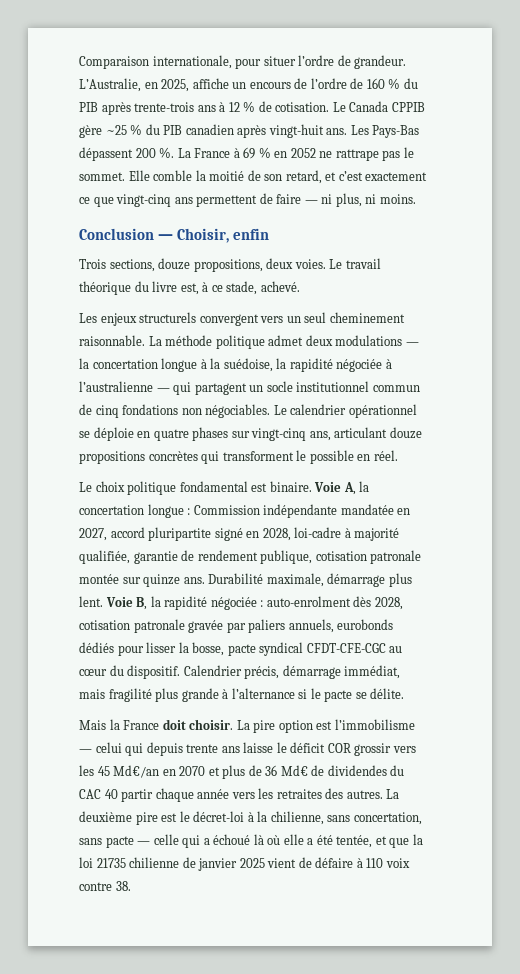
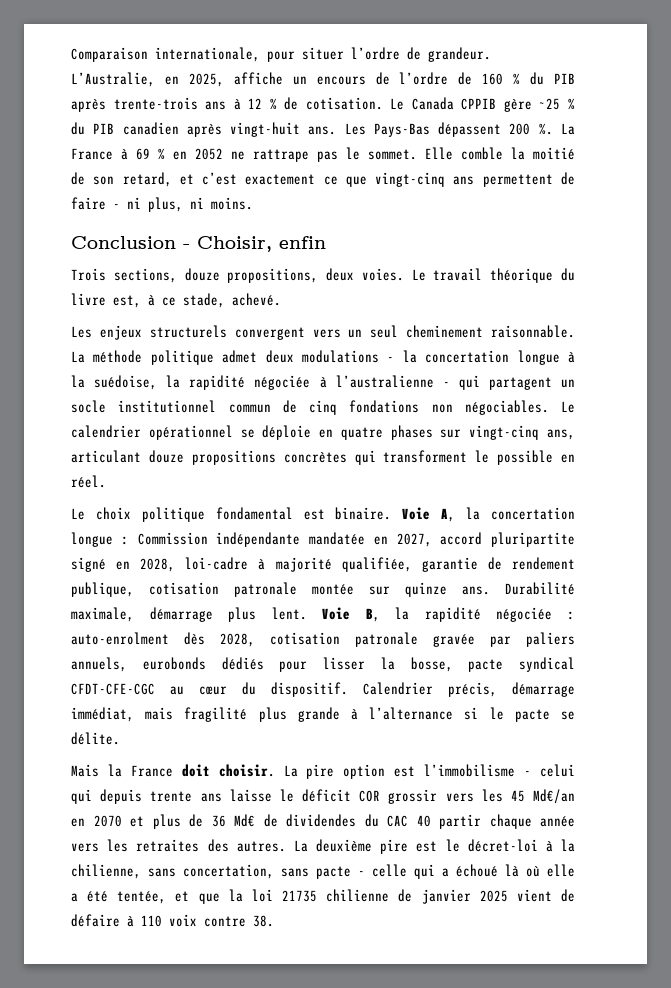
- Elle comble la moitié de son retard, et c’est exactement ce que vingt-cinq ans permettent de faire — ni plus, ni moins.
+ Elle comble la moitié de son retard, et c’est exactement ce que vingt-cinq ans permettent de faire - ni plus, ni moins.
- Conclusion — Choisir, enfin
+ Conclusion - Choisir, enfin
- La méthode politique admet deux modulations — la concertation longue à la suédoise, la rapidité négociée à l’australienne — qui partagent un socle institutionnel commun de cinq fondations non négociables.
+ La méthode politique admet deux modulations - la concertation longue à la suédoise, la rapidité négociée à l’australienne - qui partagent un socle institutionnel commun de cinq fondations non négociables.
- La pire option est l’immobilisme — celui qui depuis trente ans laisse le déficit COR grossir vers les 45 Md€/an en 2070 et plus de 36 Md€ de dividendes du CAC 40 partir chaque année vers les retraites des autres.
+ La pire option est l’immobilisme - celui qui depuis trente ans laisse le déficit COR grossir vers les 45 Md€/an en 2070 et plus de 36 Md€ de dividendes du CAC 40 partir chaque année vers les retraites des autres.
- La deuxième pire est le décret-loi à la chilienne, sans concertation, sans pacte — celle qui a échoué là où elle a été tentée, et que la loi 21735 chilienne de janvier 2025 vient de défaire à 110 voix contre 38.
+ La deuxième pire est le décret-loi à la chilienne, sans concertation, sans pacte - celle qui a échoué là où elle a été tentée, et que la loi 21735 chilienne de janvier 2025 vient de défaire à 110 voix contre 38.

